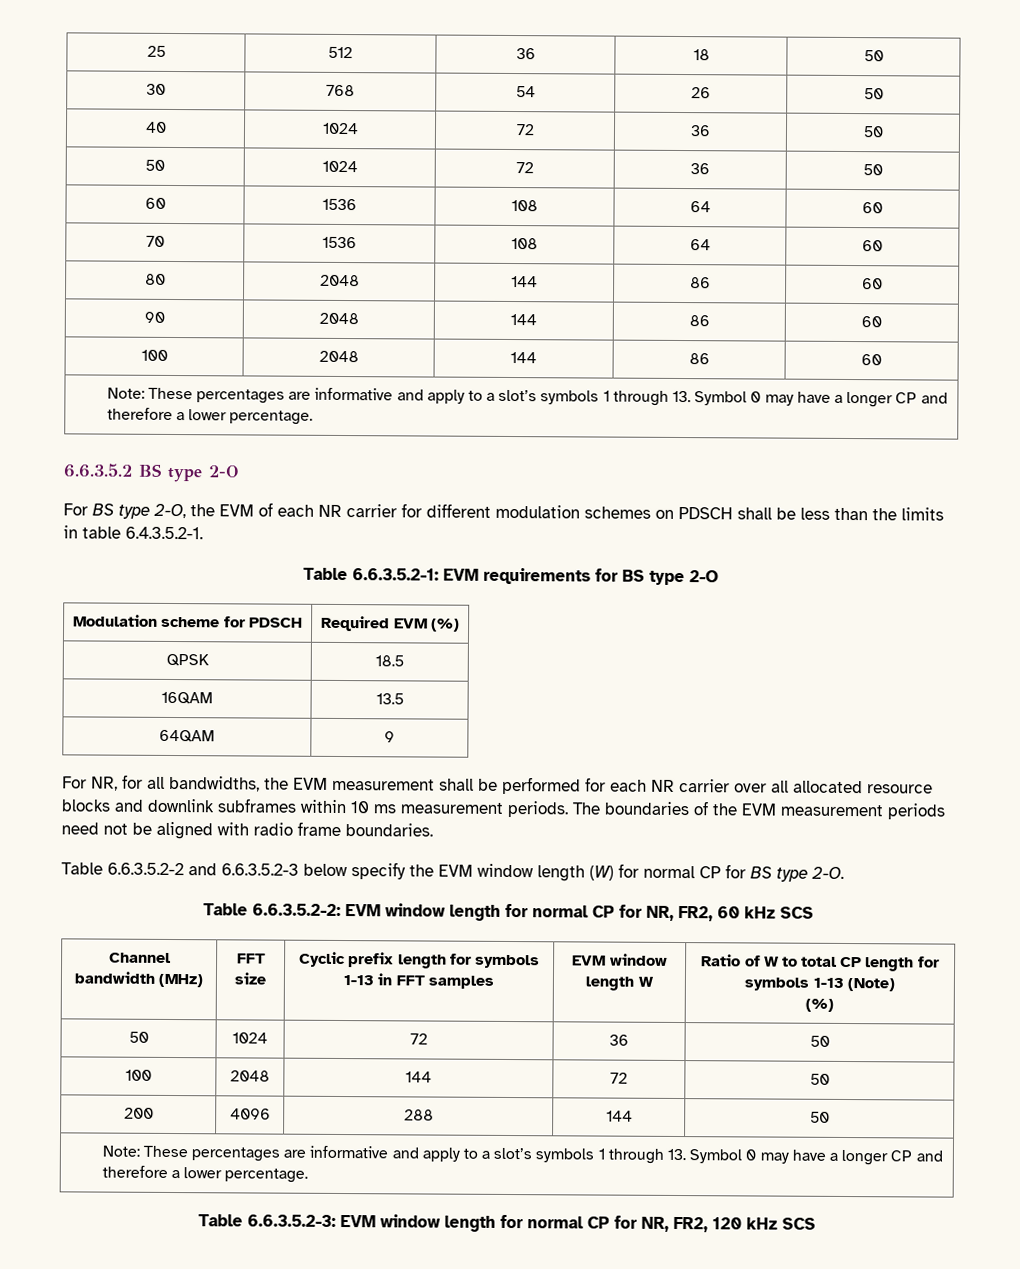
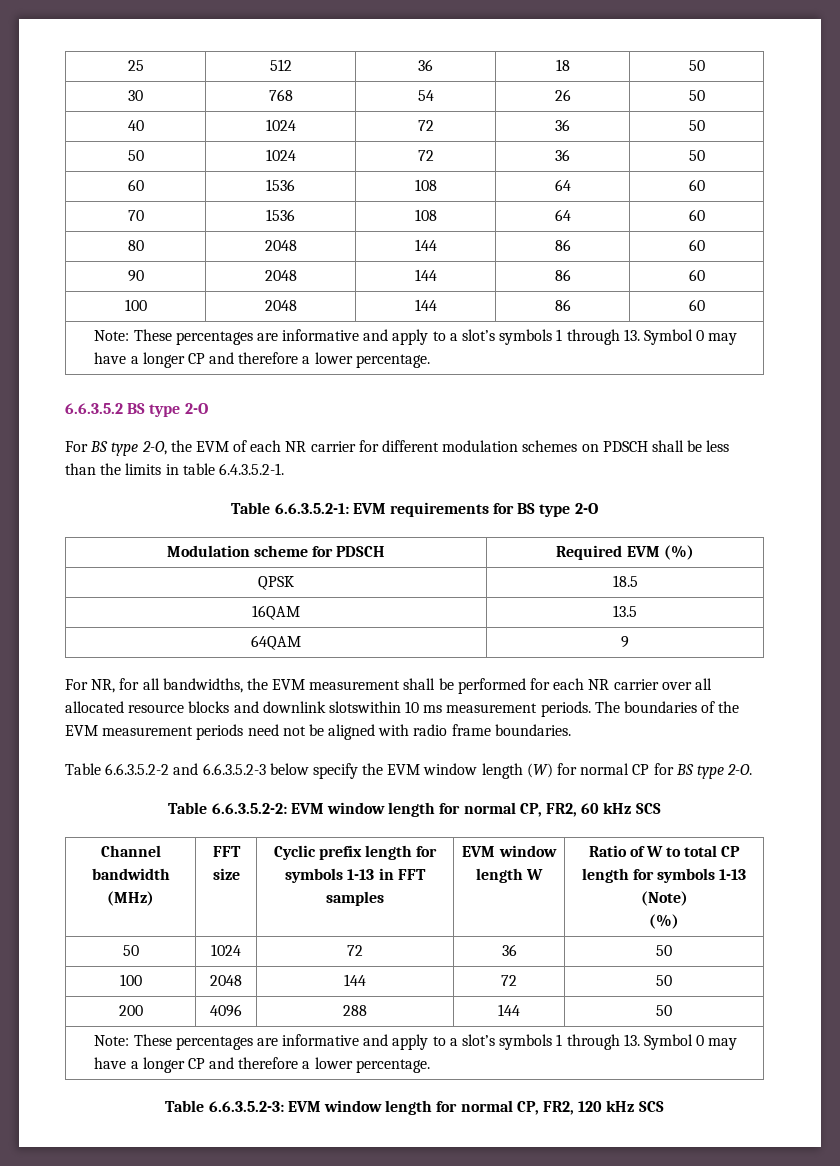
- For NR, for all bandwidths, the EVM measurement shall be performed for each NR carrier over all allocated resource blocks and downlink subframes within 10 ms measurement periods.
+ For NR, for all bandwidths, the EVM measurement shall be performed for each NR carrier over all allocated resource blocks and downlink slotswithin 10 ms measurement periods.
- Table 6.6.3.5.2-2: EVM window length for normal CP for NR, FR2, 60 kHz SCS
+ Table 6.6.3.5.2-2: EVM window length for normal CP, FR2, 60 kHz SCS
- Table 6.6.3.5.2-3: EVM window length for normal CP for NR, FR2, 120 kHz SCS
+ Table 6.6.3.5.2-3: EVM window length for normal CP, FR2, 120 kHz SCS

